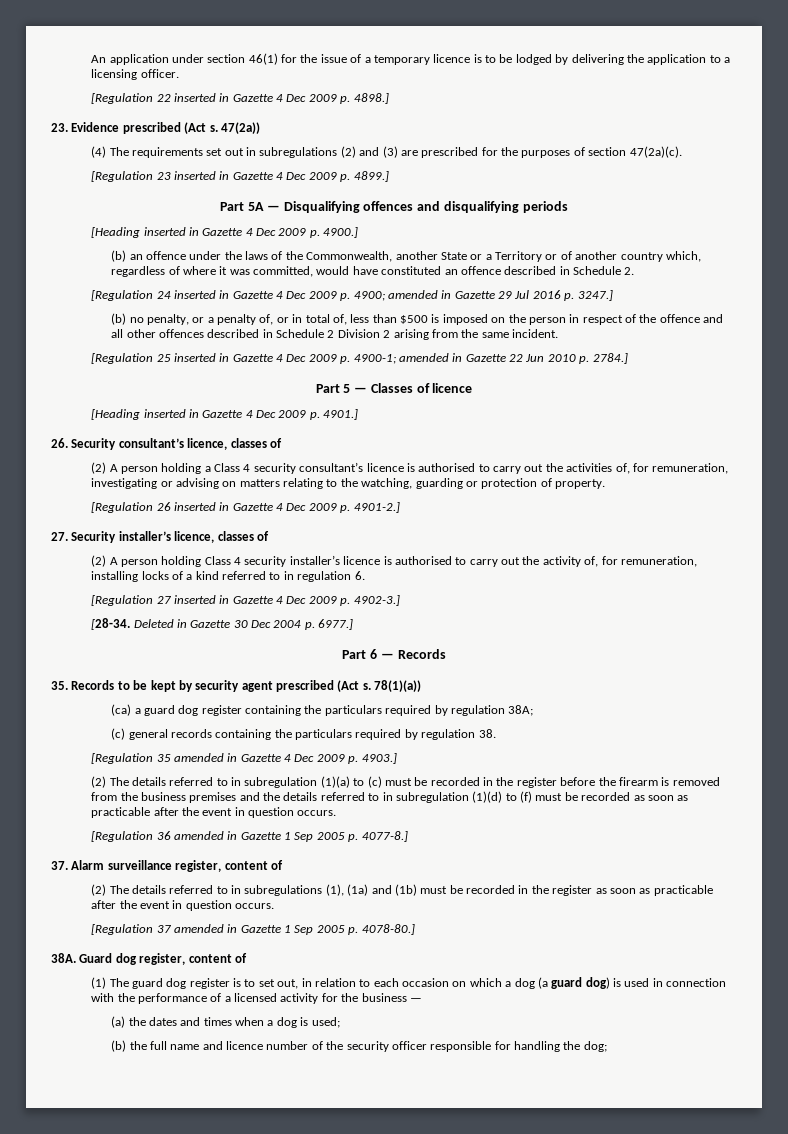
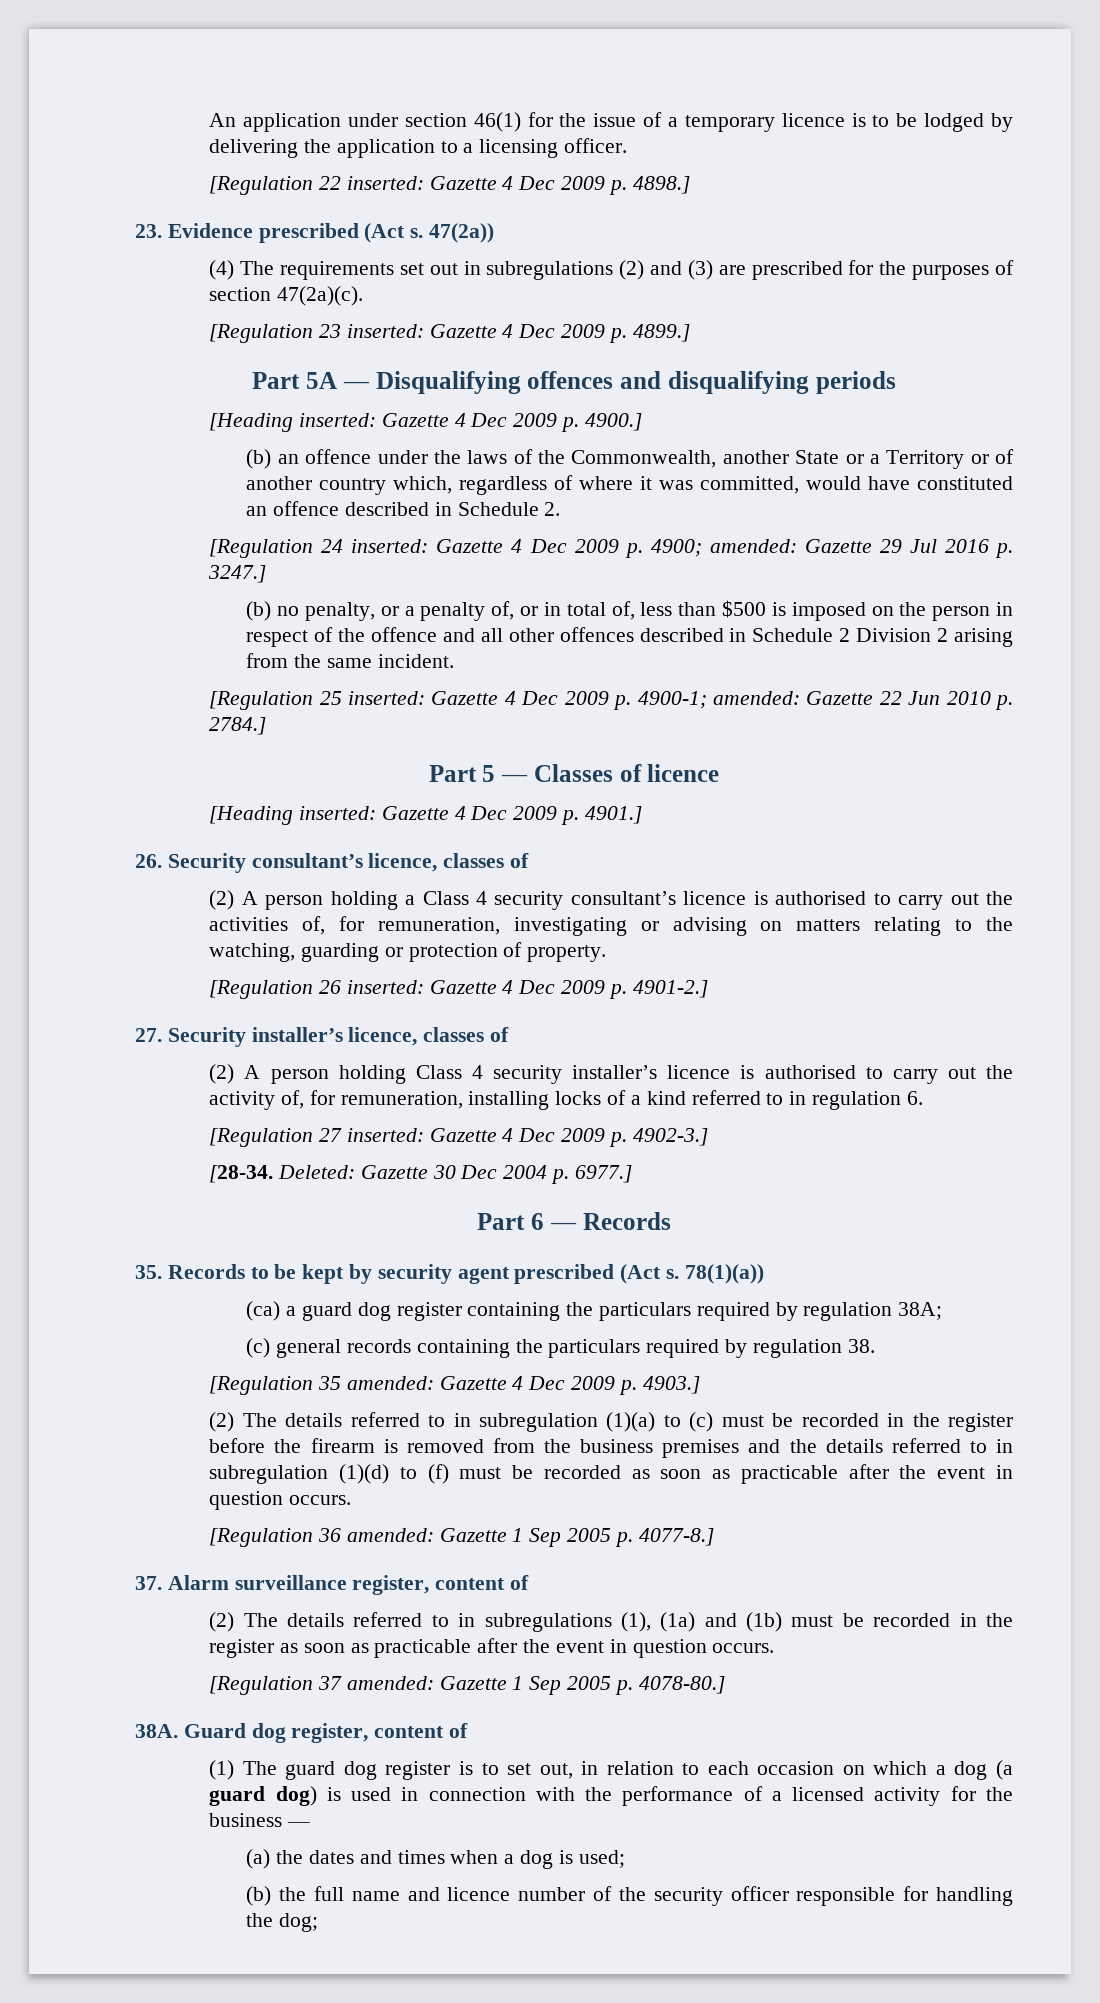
- [Regulation 22 inserted in Gazette 4 Dec 2009 p. 4898.]
+ [Regulation 22 inserted: Gazette 4 Dec 2009 p. 4898.]
- [Regulation 23 inserted in Gazette 4 Dec 2009 p. 4899.]
+ [Regulation 23 inserted: Gazette 4 Dec 2009 p. 4899.]
- [Heading inserted in Gazette 4 Dec 2009 p. 4900.]
+ [Heading inserted: Gazette 4 Dec 2009 p. 4900.]
- [Regulation 24 inserted in Gazette 4 Dec 2009 p. 4900; amended in Gazette 29 Jul 2016 p. 3247.]
+ [Regulation 24 inserted: Gazette 4 Dec 2009 p. 4900; amended: Gazette 29 Jul 2016 p. 3247.]
- [Regulation 25 inserted in Gazette 4 Dec 2009 p. 4900-1; amended in Gazette 22 Jun 2010 p. 2784.]
+ [Regulation 25 inserted: Gazette 4 Dec 2009 p. 4900-1; amended: Gazette 22 Jun 2010 p. 2784.]
- [Heading inserted in Gazette 4 Dec 2009 p. 4901.]
+ [Heading inserted: Gazette 4 Dec 2009 p. 4901.]
- [Regulation 26 inserted in Gazette 4 Dec 2009 p. 4901-2.]
+ [Regulation 26 inserted: Gazette 4 Dec 2009 p. 4901-2.]
- [Regulation 27 inserted in Gazette 4 Dec 2009 p. 4902-3.]
+ [Regulation 27 inserted: Gazette 4 Dec 2009 p. 4902-3.]
- Deleted in Gazette 30 Dec 2004 p. 6977.]
+ Deleted: Gazette 30 Dec 2004 p. 6977.]
- [Regulation 35 amended in Gazette 4 Dec 2009 p. 4903.]
+ [Regulation 35 amended: Gazette 4 Dec 2009 p. 4903.]
- [Regulation 36 amended in Gazette 1 Sep 2005 p. 4077-8.]
+ [Regulation 36 amended: Gazette 1 Sep 2005 p. 4077-8.]
- [Regulation 37 amended in Gazette 1 Sep 2005 p. 4078-80.]
+ [Regulation 37 amended: Gazette 1 Sep 2005 p. 4078-80.]

